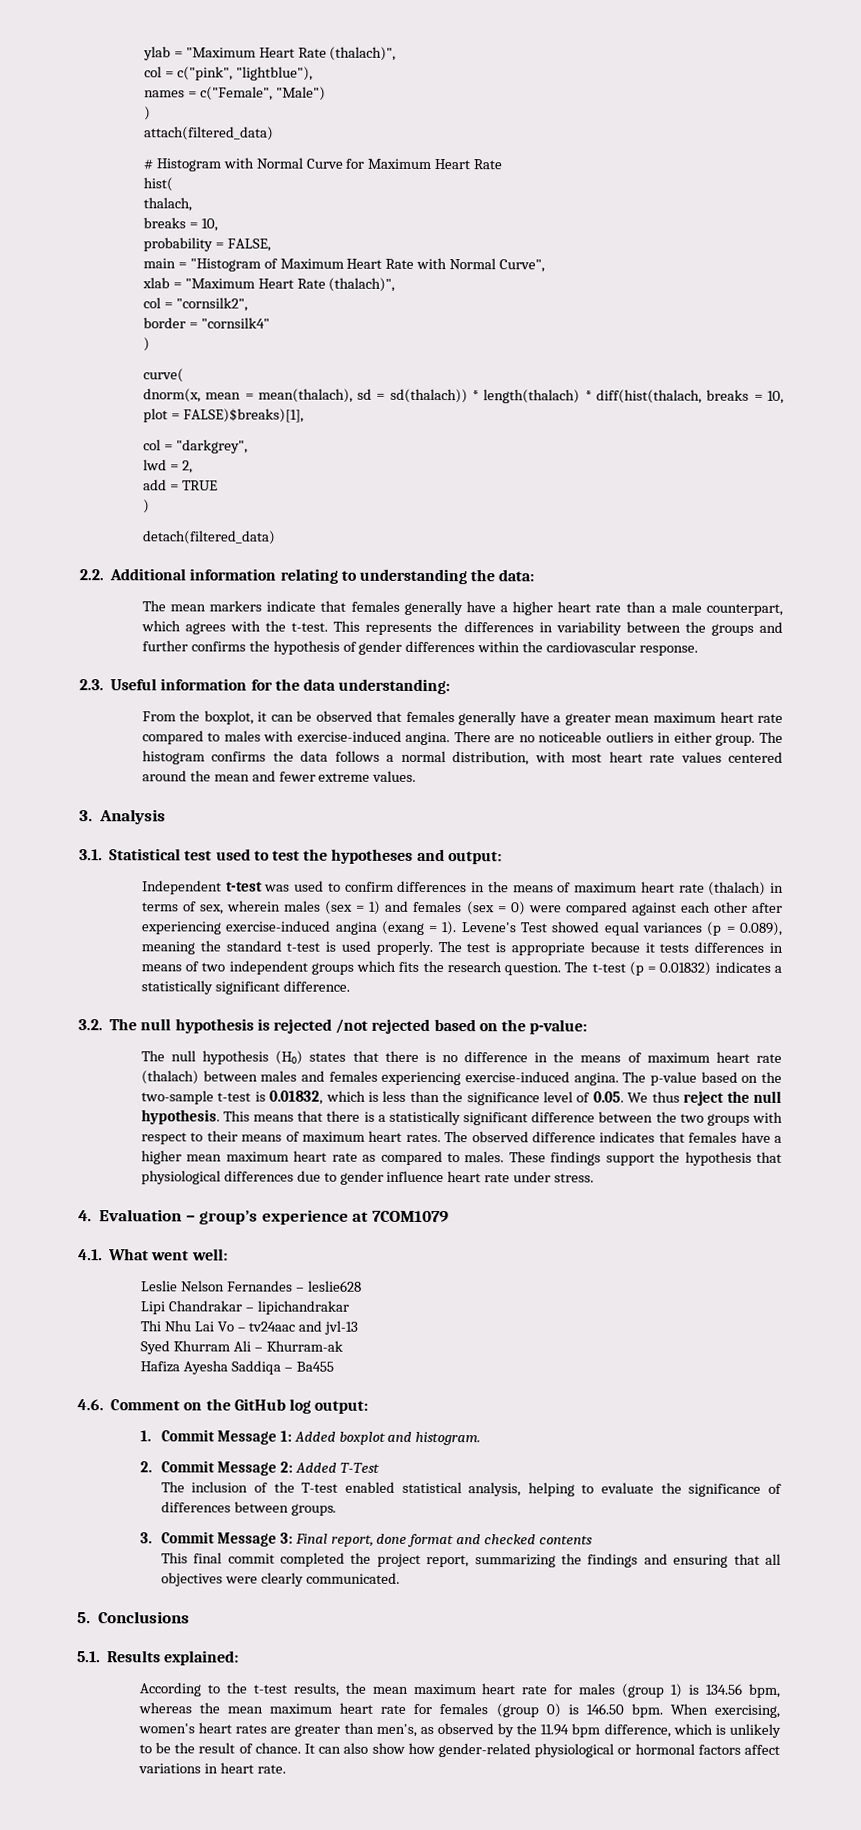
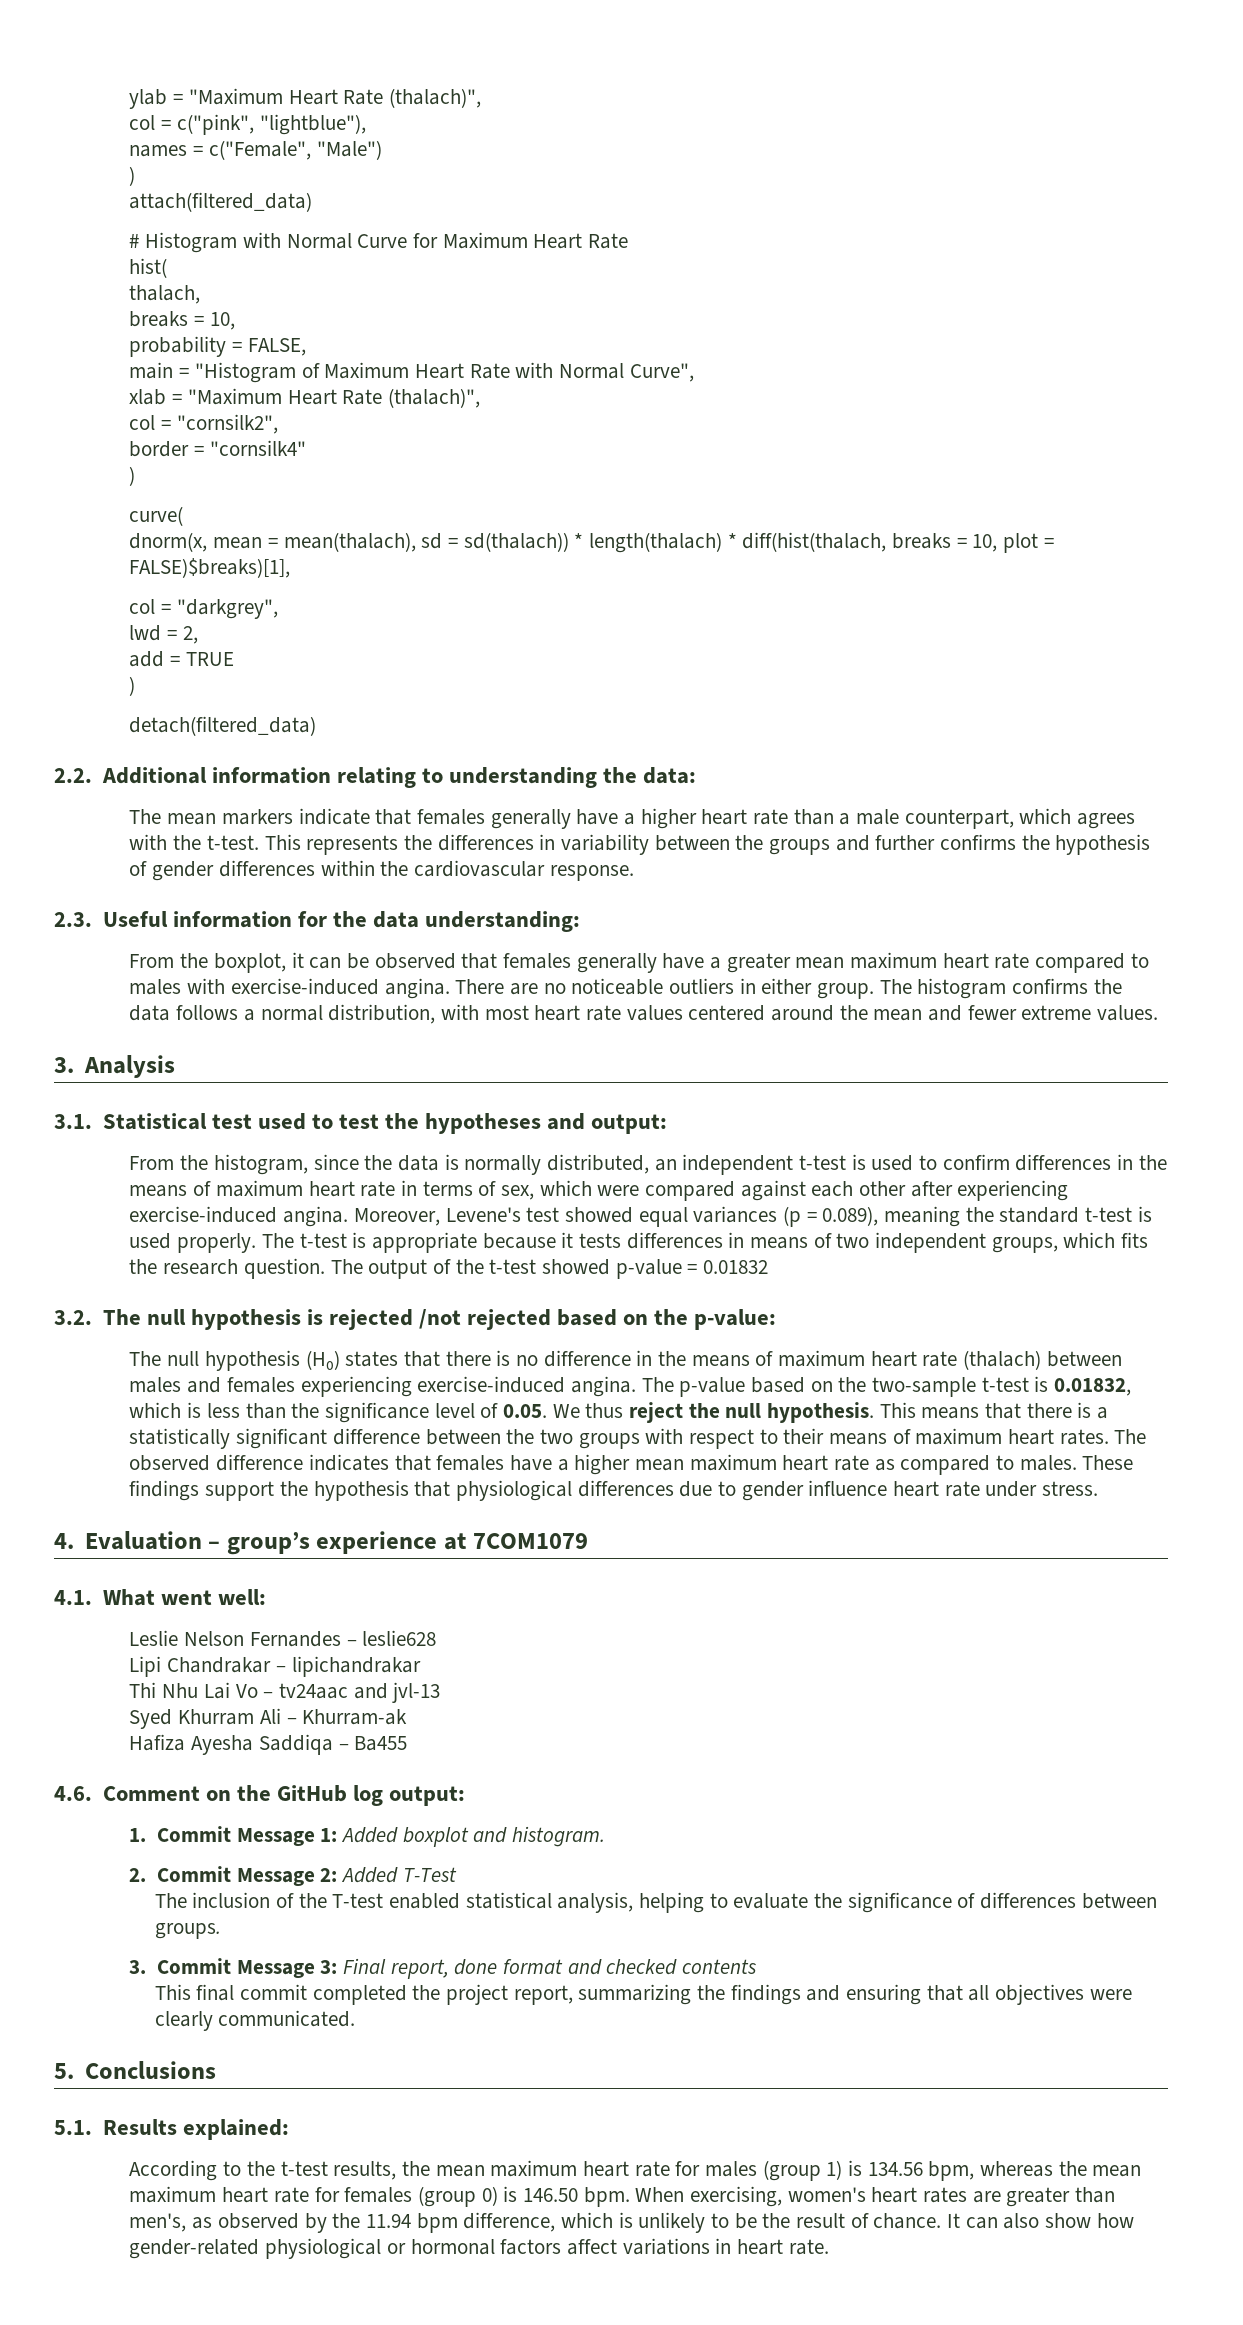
- Independent t-test was used to confirm differences in the means of maximum heart rate (thalach) in terms of sex, wherein males (sex = 1) and females (sex = 0) were compared against each other after experiencing exercise-induced angina (exang = 1). Levene's Test showed equal variances (p = 0.089), meaning the standard t-test is used properly.
+ From the histogram, since the data is normally distributed, an independent t-test is used to confirm differences in the means of maximum heart rate in terms of sex, which were compared against each other after experiencing exercise-induced angina. Moreover, Levene's test showed equal variances (p = 0.089), meaning the standard t-test is used properly.
- The test is appropriate because it tests differences in means of two independent groups which fits the research question.
+ The t-test is appropriate because it tests differences in means of two independent groups, which fits the research question.
- The t-test (p = 0.01832) indicates a statistically significant difference.
+ The output of the t-test showed p-value = 0.01832

